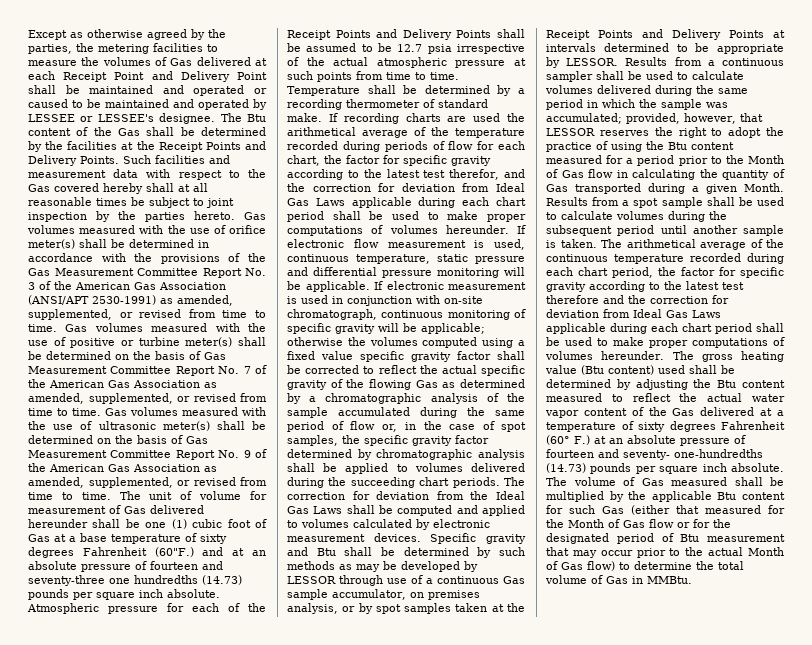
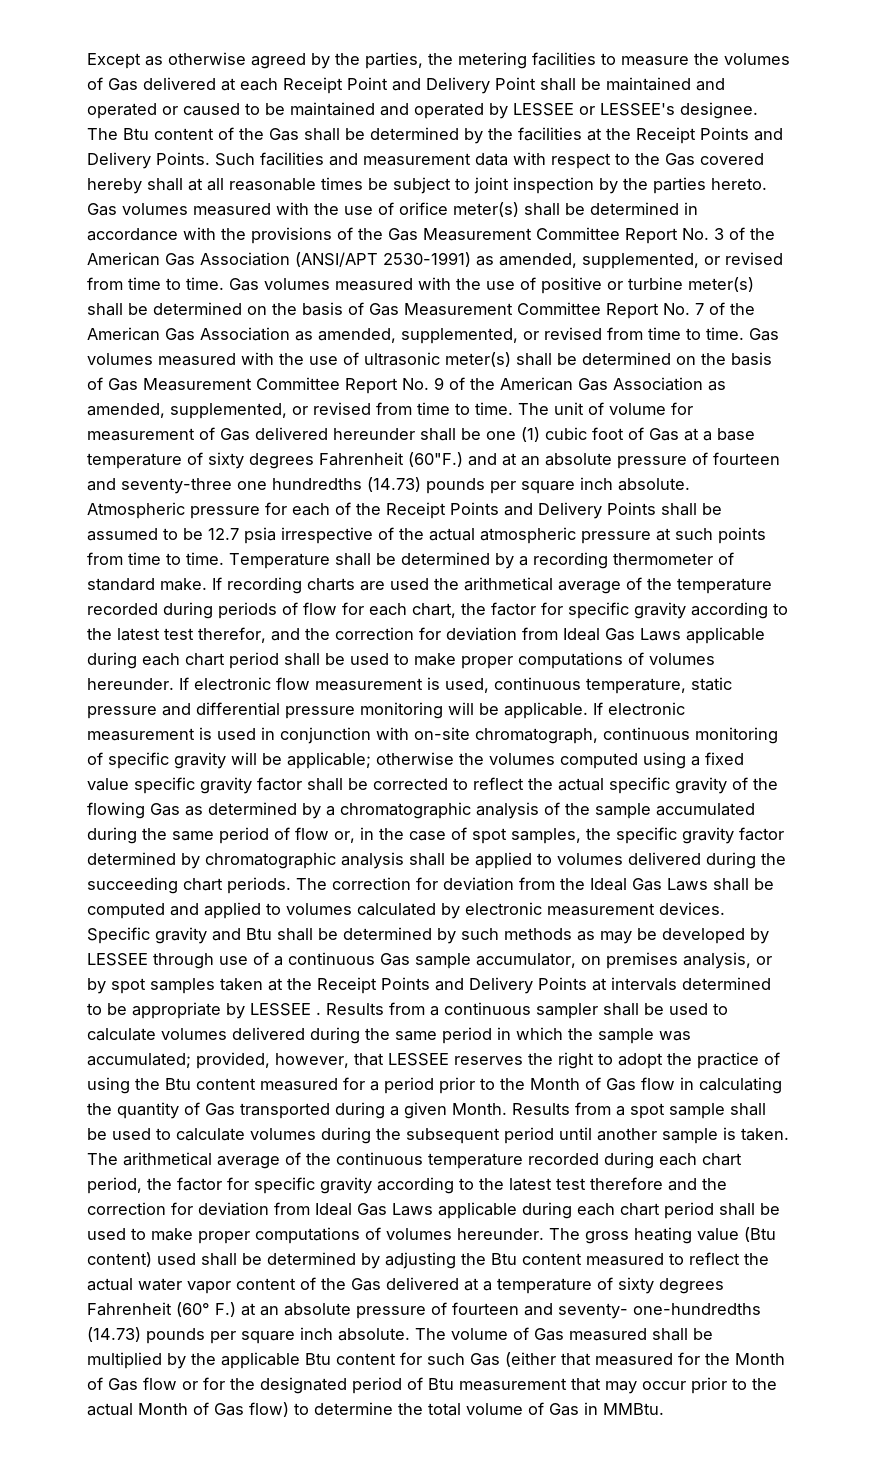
- Specific gravity and Btu shall be determined by such methods as may be developed by LESSOR through use of a continuous Gas sample accumulator, on premises analysis, or by spot samples taken at the Receipt Points and Delivery Points at intervals determined to be appropriate by LESSOR.
+ Specific gravity and Btu shall be determined by such methods as may be developed by LESSEE through use of a continuous Gas sample accumulator, on premises analysis, or by spot samples taken at the Receipt Points and Delivery Points at intervals determined to be appropriate by LESSEE .
- Results from a continuous sampler shall be used to calculate volumes delivered during the same period in which the sample was accumulated; provided, however, that LESSOR reserves the right to adopt the practice of using the Btu content measured for a period prior to the Month of Gas flow in calculating the quantity of Gas transported during a given Month.
+ Results from a continuous sampler shall be used to calculate volumes delivered during the same period in which the sample was accumulated; provided, however, that LESSEE reserves the right to adopt the practice of using the Btu content measured for a period prior to the Month of Gas flow in calculating the quantity of Gas transported during a given Month.

